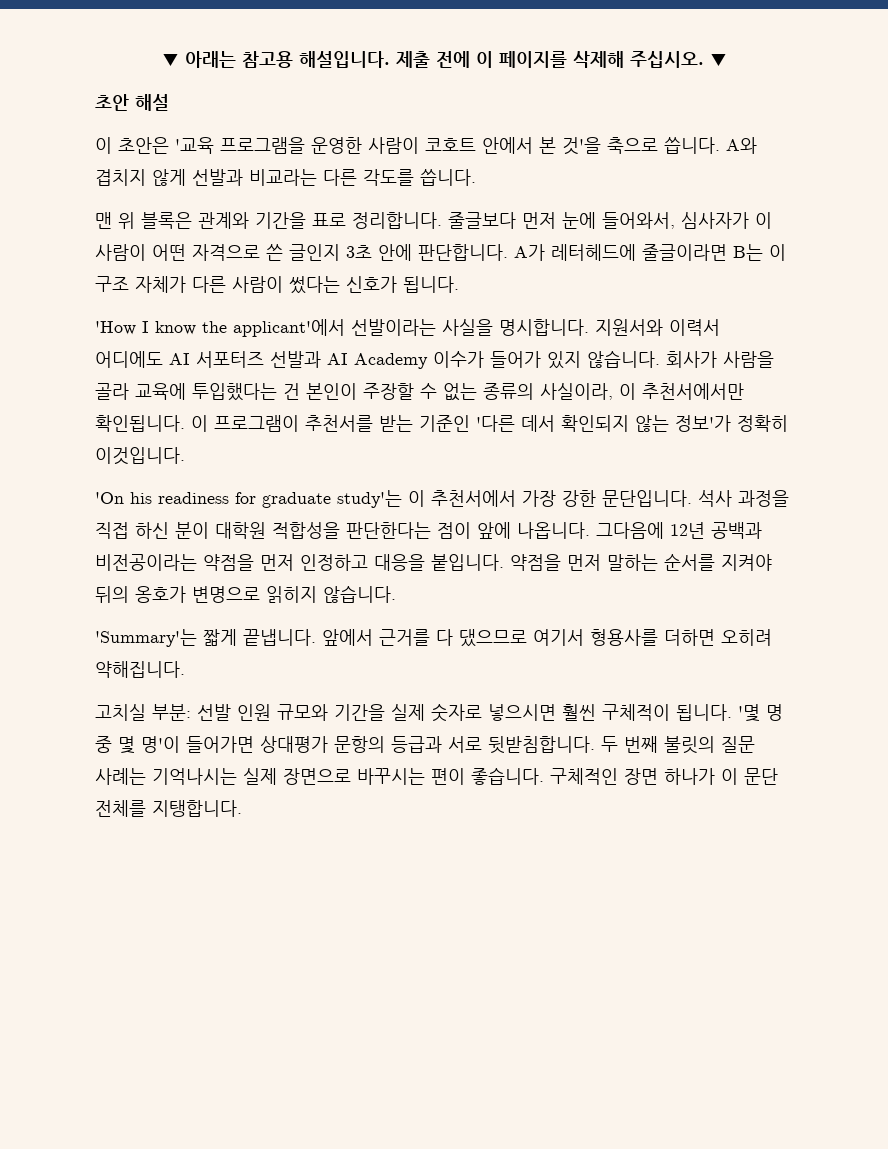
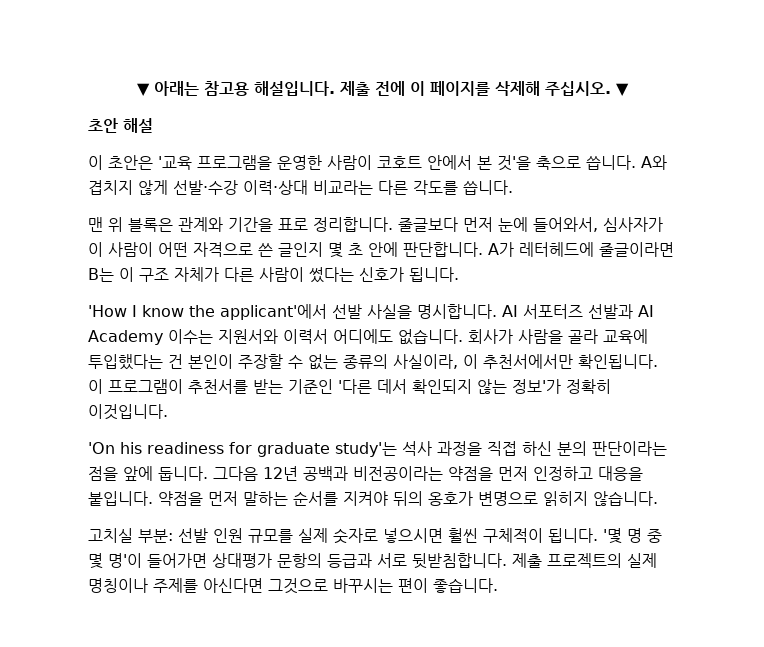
- A와 겹치지 않게 선발과 비교라는 다른 각도를 씁니다.
+ A와 겹치지 않게 선발·수강 이력·상대 비교라는 다른 각도를 씁니다.
- 줄글보다 먼저 눈에 들어와서, 심사자가 이 사람이 어떤 자격으로 쓴 글인지 3초 안에 판단합니다.
+ 줄글보다 먼저 눈에 들어와서, 심사자가 이 사람이 어떤 자격으로 쓴 글인지 몇 초 안에 판단합니다.
- 'How I know the applicant'에서 선발이라는 사실을 명시합니다.
+ 'How I know the applicant'에서 선발 사실을 명시합니다.
- 지원서와 이력서 어디에도 AI 서포터즈 선발과 AI Academy 이수가 들어가 있지 않습니다.
+ AI 서포터즈 선발과 AI Academy 이수는 지원서와 이력서 어디에도 없습니다.
- 'On his readiness for graduate study'는 이 추천서에서 가장 강한 문단입니다. 석사 과정을 직접 하신 분이 대학원 적합성을 판단한다는 점이 앞에 나옵니다. 그다음에 12년 공백과 비전공이라는 약점을 먼저 인정하고 대응을 붙입니다.
+ 'On his readiness for graduate study'는 석사 과정을 직접 하신 분의 판단이라는 점을 앞에 둡니다. 그다음 12년 공백과 비전공이라는 약점을 먼저 인정하고 대응을 붙입니다.
- 'Summary'는 짧게 끝냅니다. 앞에서 근거를 다 댔으므로 여기서 형용사를 더하면 오히려 약해집니다.
- 고치실 부분: 선발 인원 규모와 기간을 실제 숫자로 넣으시면 훨씬 구체적이 됩니다.
+ 고치실 부분: 선발 인원 규모를 실제 숫자로 넣으시면 훨씬 구체적이 됩니다.
- 두 번째 불릿의 질문 사례는 기억나시는 실제 장면으로 바꾸시는 편이 좋습니다. 구체적인 장면 하나가 이 문단 전체를 지탱합니다.
+ 제출 프로젝트의 실제 명칭이나 주제를 아신다면 그것으로 바꾸시는 편이 좋습니다.

